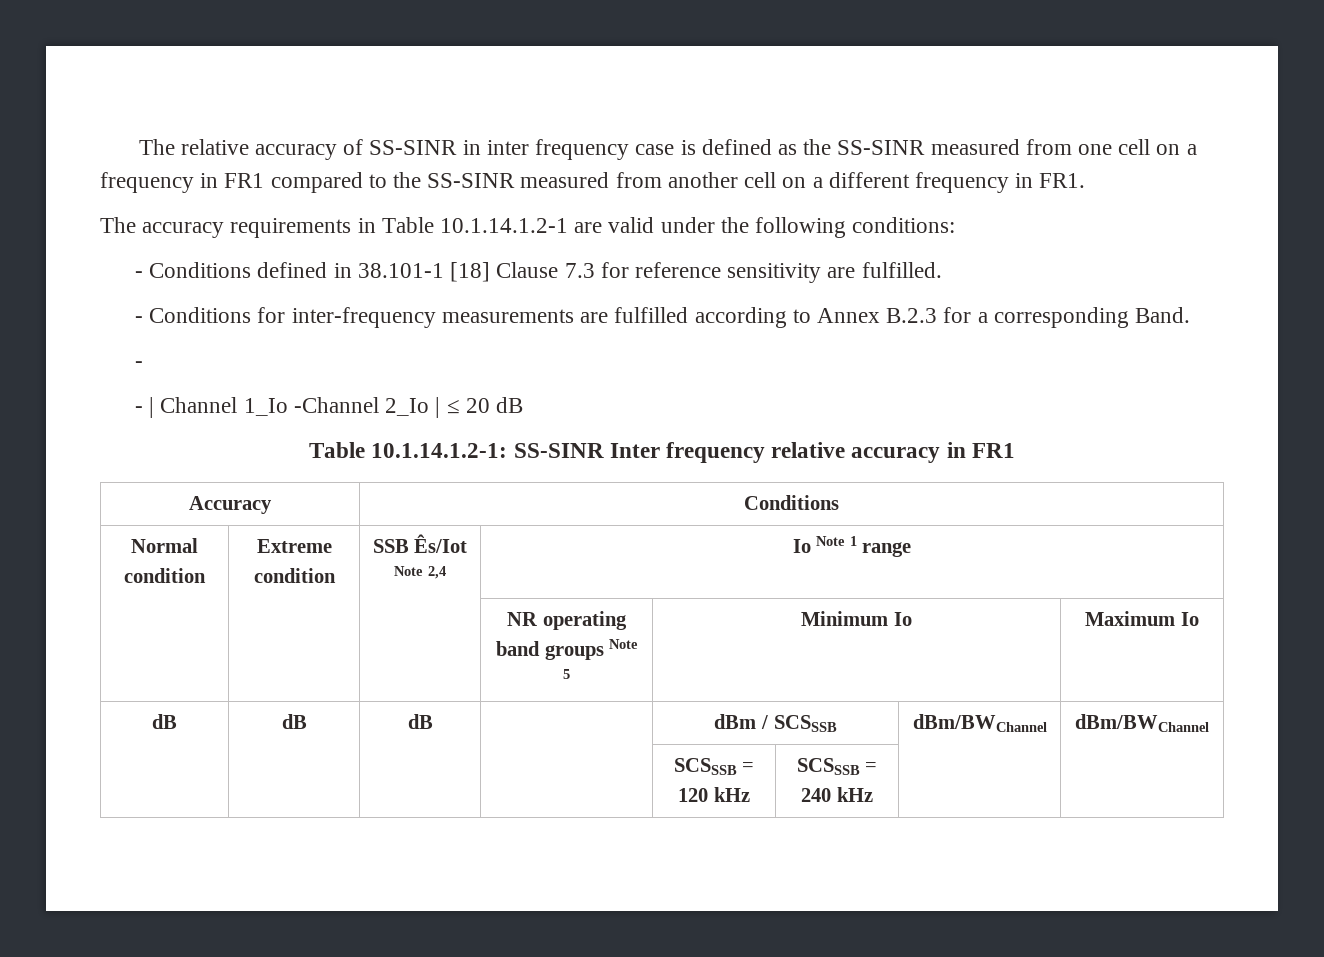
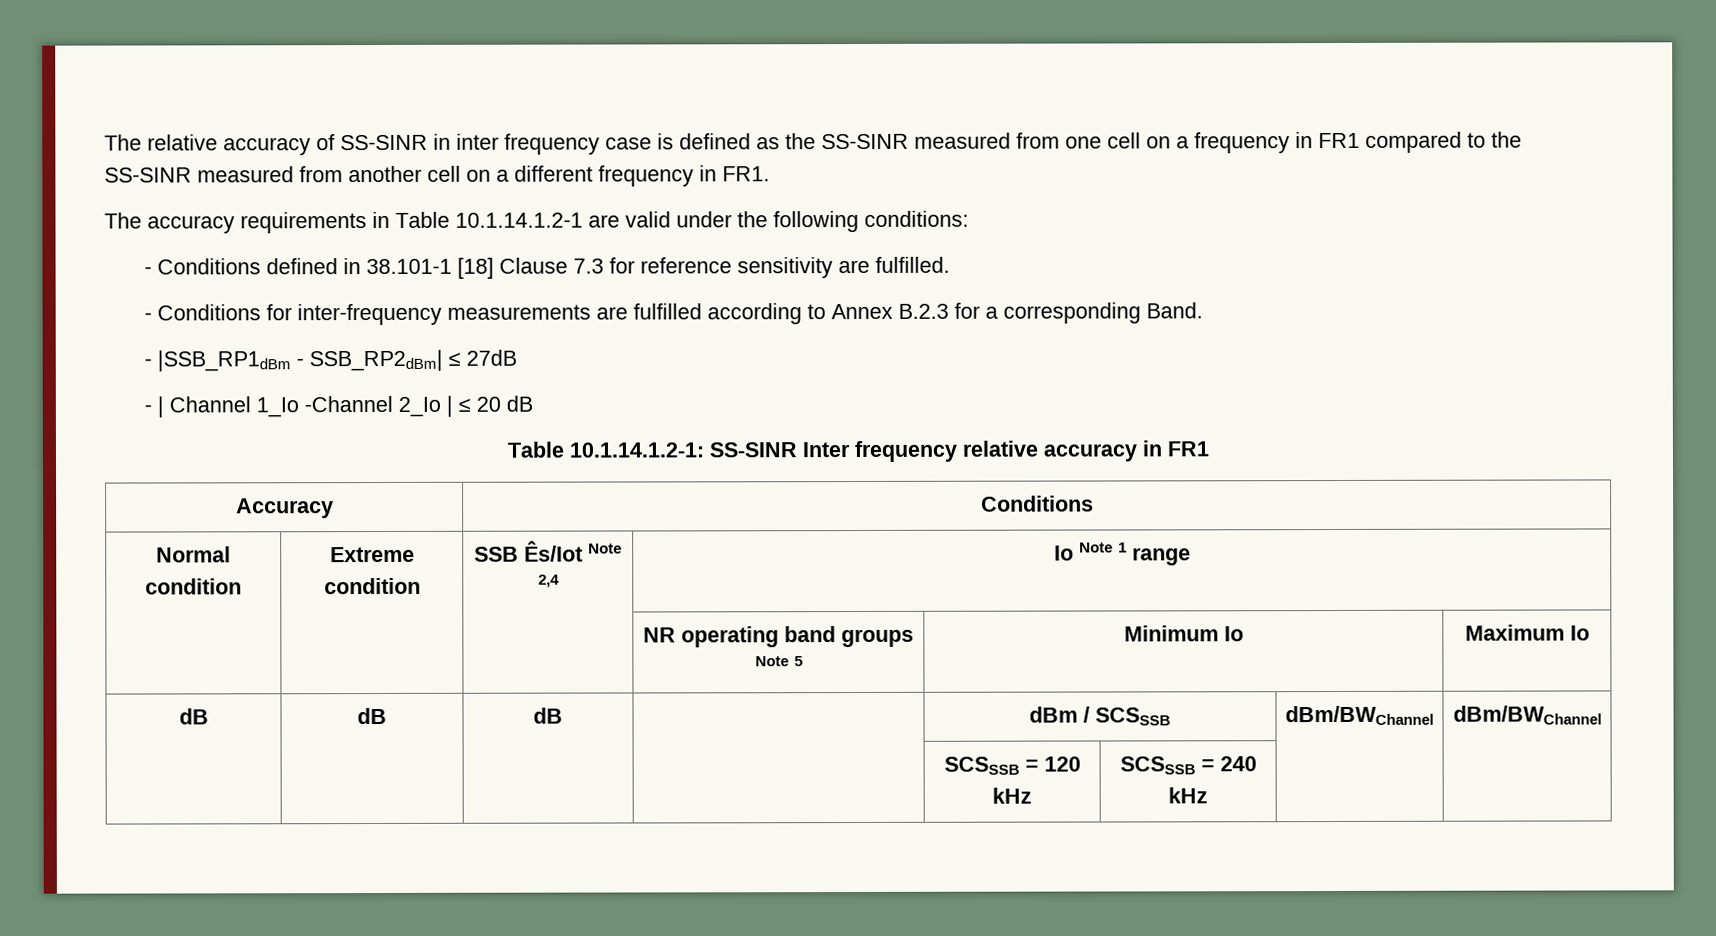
  - Conditions for inter-frequency measurements are fulfilled according to Annex B.2.3 for a corresponding Band.
- -
+ - |SSB_RP1dBm - SSB_RP2dBm| ≤ 27dB

